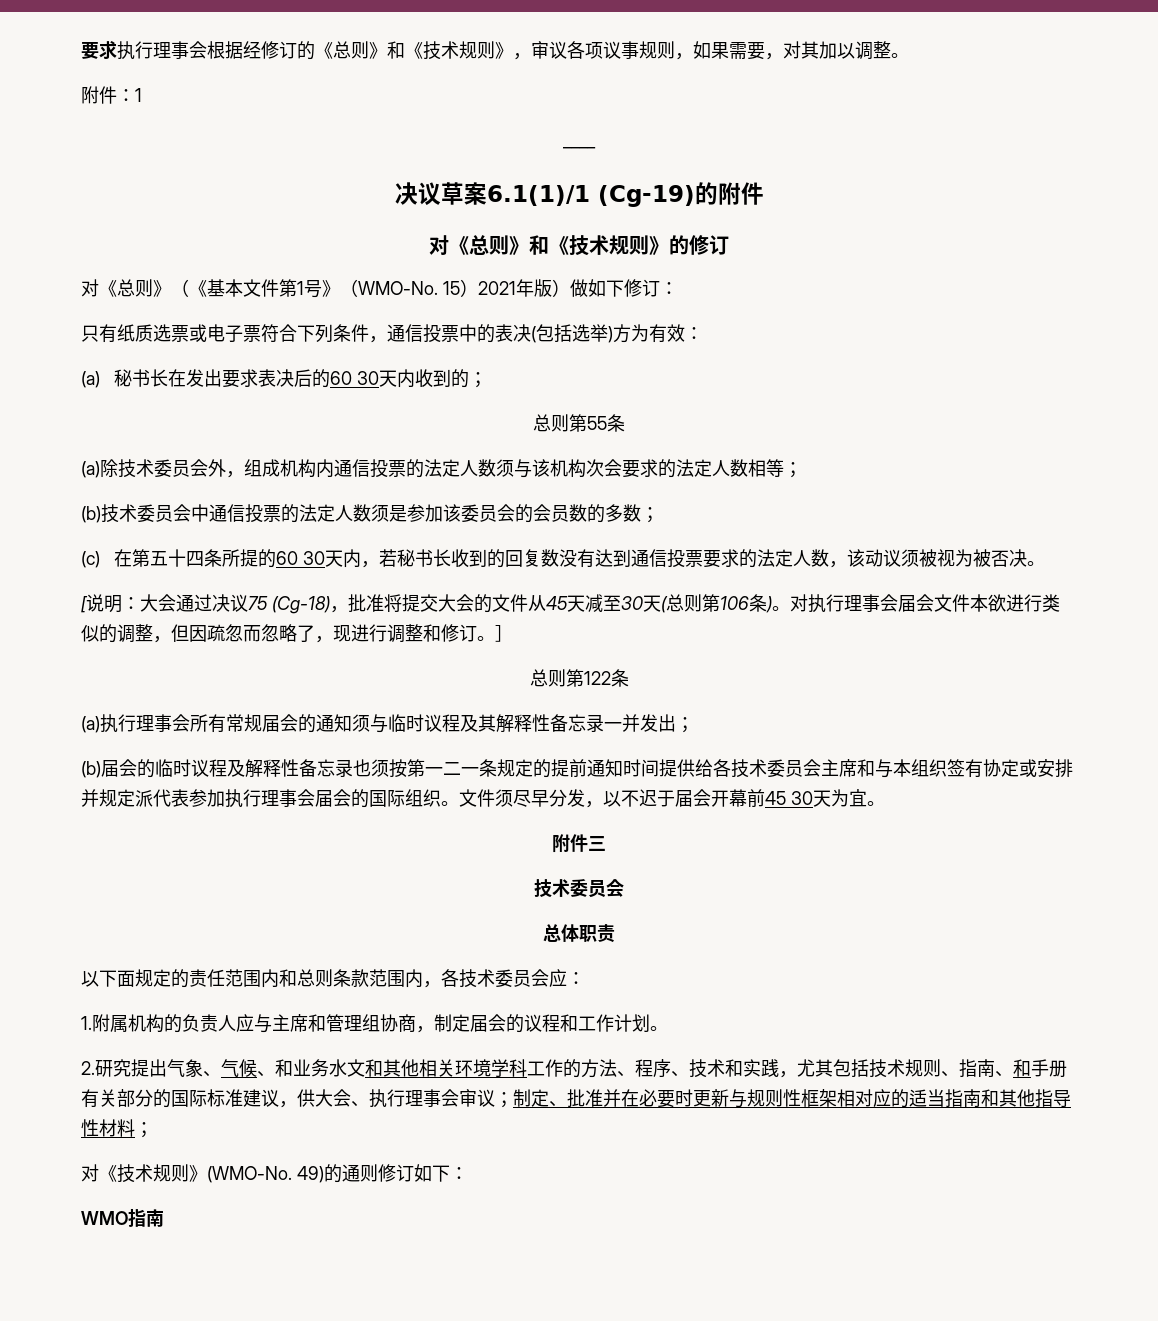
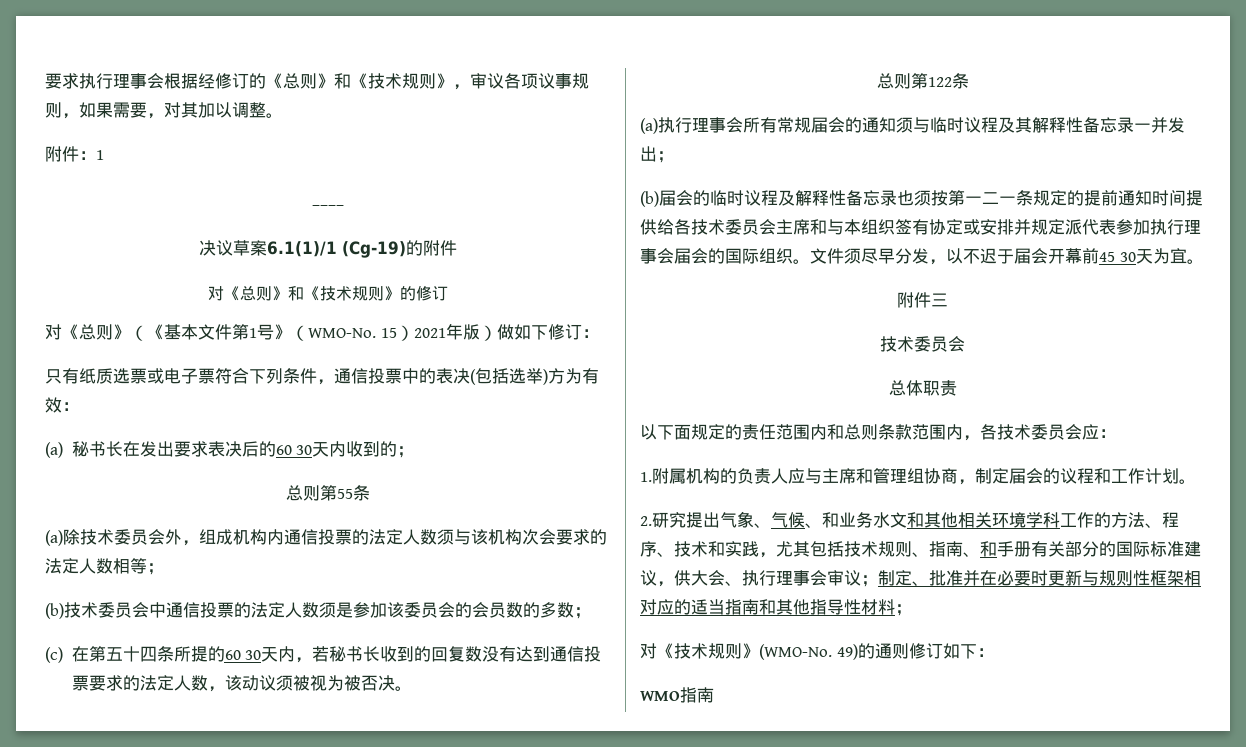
- [说明：大会通过决议75 (Cg-18)，批准将提交大会的文件从45天减至30天(总则第106条)。对执行理事会届会文件本欲进行类似的调整，但因疏忽而忽略了，现进行调整和修订。］

